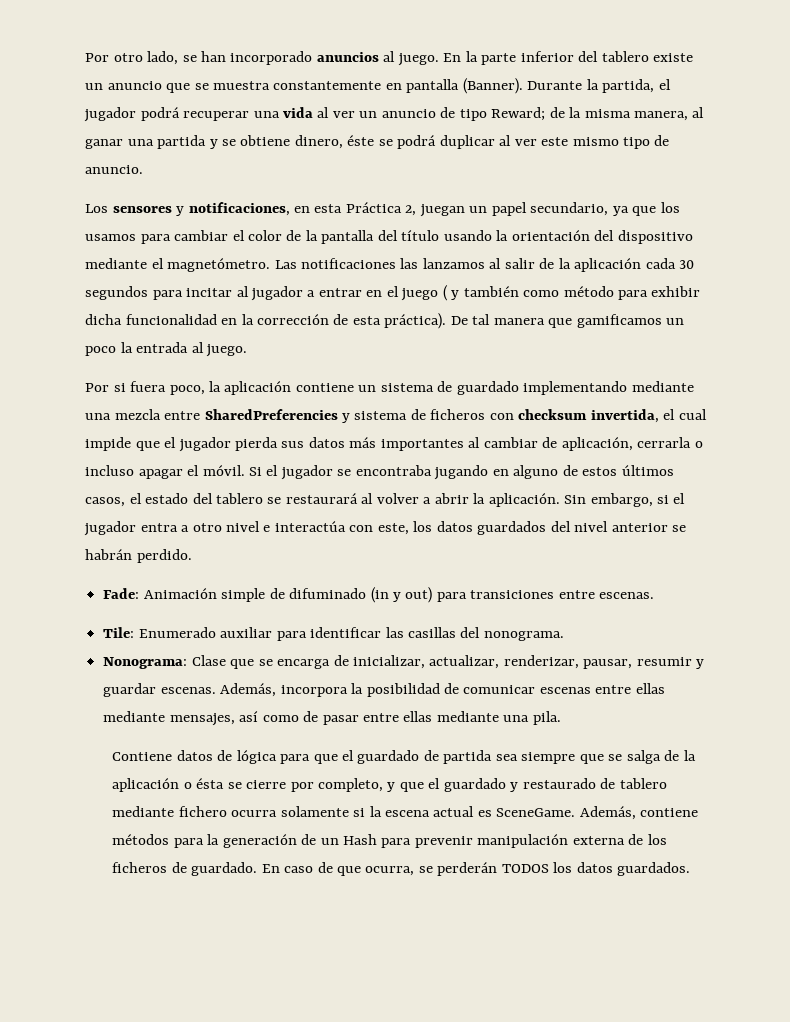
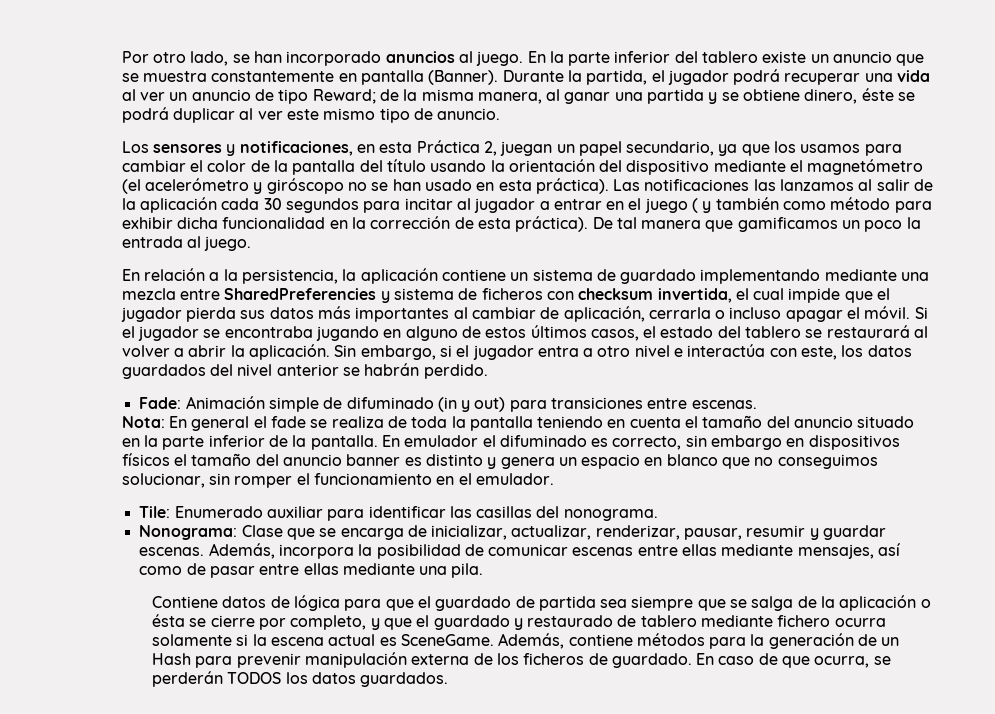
- Los sensores y notificaciones, en esta Práctica 2, juegan un papel secundario, ya que los usamos para cambiar el color de la pantalla del título usando la orientación del dispositivo mediante el magnetómetro.
+ Los sensores y notificaciones, en esta Práctica 2, juegan un papel secundario, ya que los usamos para cambiar el color de la pantalla del título usando la orientación del dispositivo mediante el magnetómetro (el acelerómetro y giróscopo no se han usado en esta práctica).
- Por si fuera poco, la aplicación contiene un sistema de guardado implementando mediante una mezcla entre SharedPreferencies y sistema de ficheros con checksum invertida, el cual impide que el jugador pierda sus datos más importantes al cambiar de aplicación, cerrarla o incluso apagar el móvil.
+ En relación a la persistencia, la aplicación contiene un sistema de guardado implementando mediante una mezcla entre SharedPreferencies y sistema de ficheros con checksum invertida, el cual impide que el jugador pierda sus datos más importantes al cambiar de aplicación, cerrarla o incluso apagar el móvil.
+ Nota: En general el fade se realiza de toda la pantalla teniendo en cuenta el tamaño del anuncio situado en la parte inferior de la pantalla. En emulador el difuminado es correcto, sin embargo en dispositivos físicos el tamaño del anuncio banner es distinto y genera un espacio en blanco que no conseguimos solucionar, sin romper el funcionamiento en el emulador.

